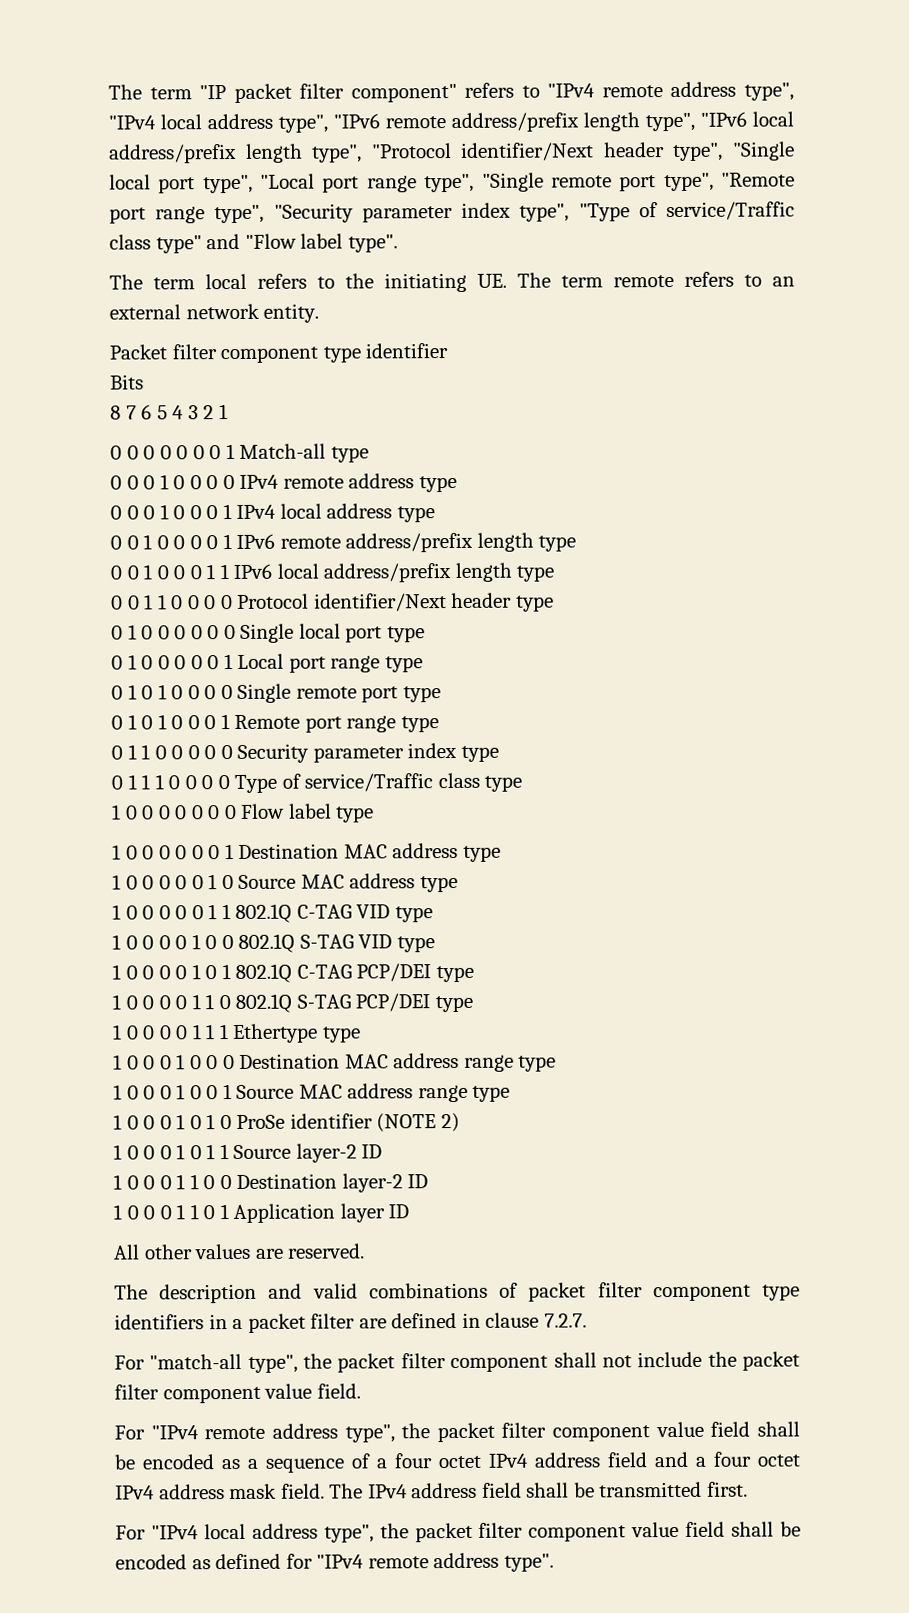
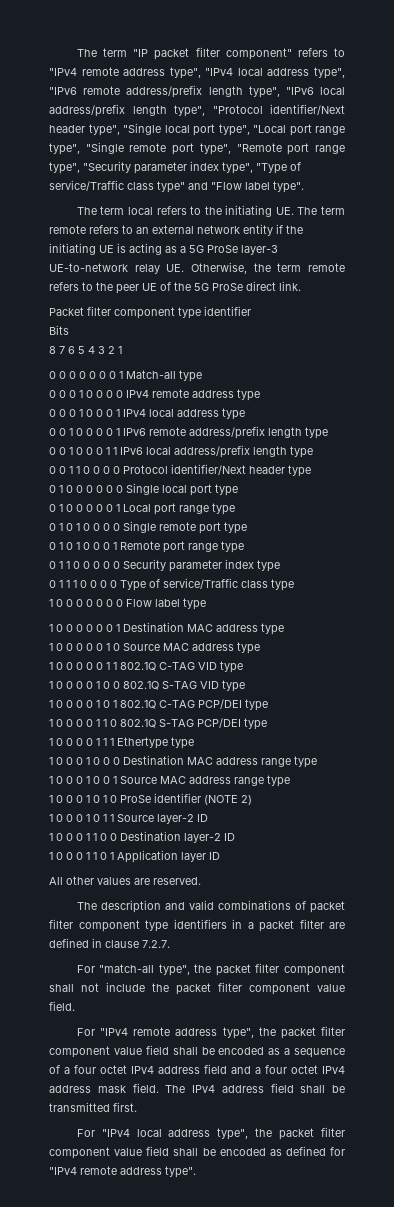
- The term local refers to the initiating UE. The term remote refers to an external network entity.
+ The term local refers to the initiating UE. The term remote refers to an external network entity if the initiating UE is acting as a 5G ProSe layer-3 UE-to-network relay UE. Otherwise, the term remote refers to the peer UE of the 5G ProSe direct link.

